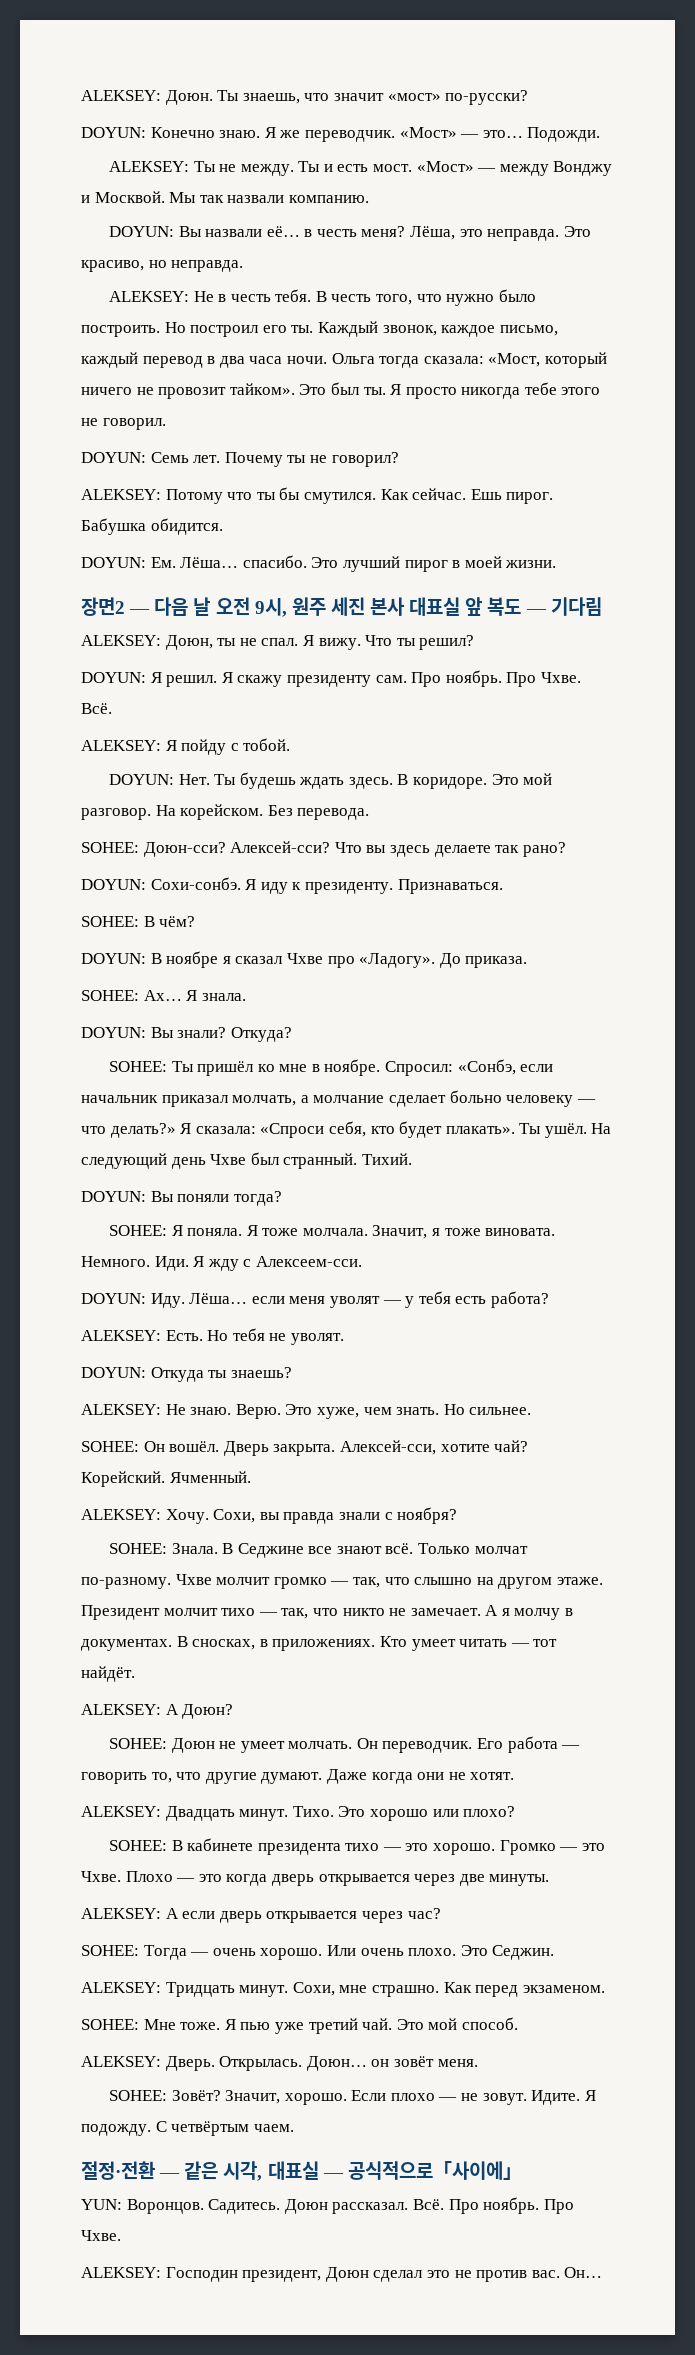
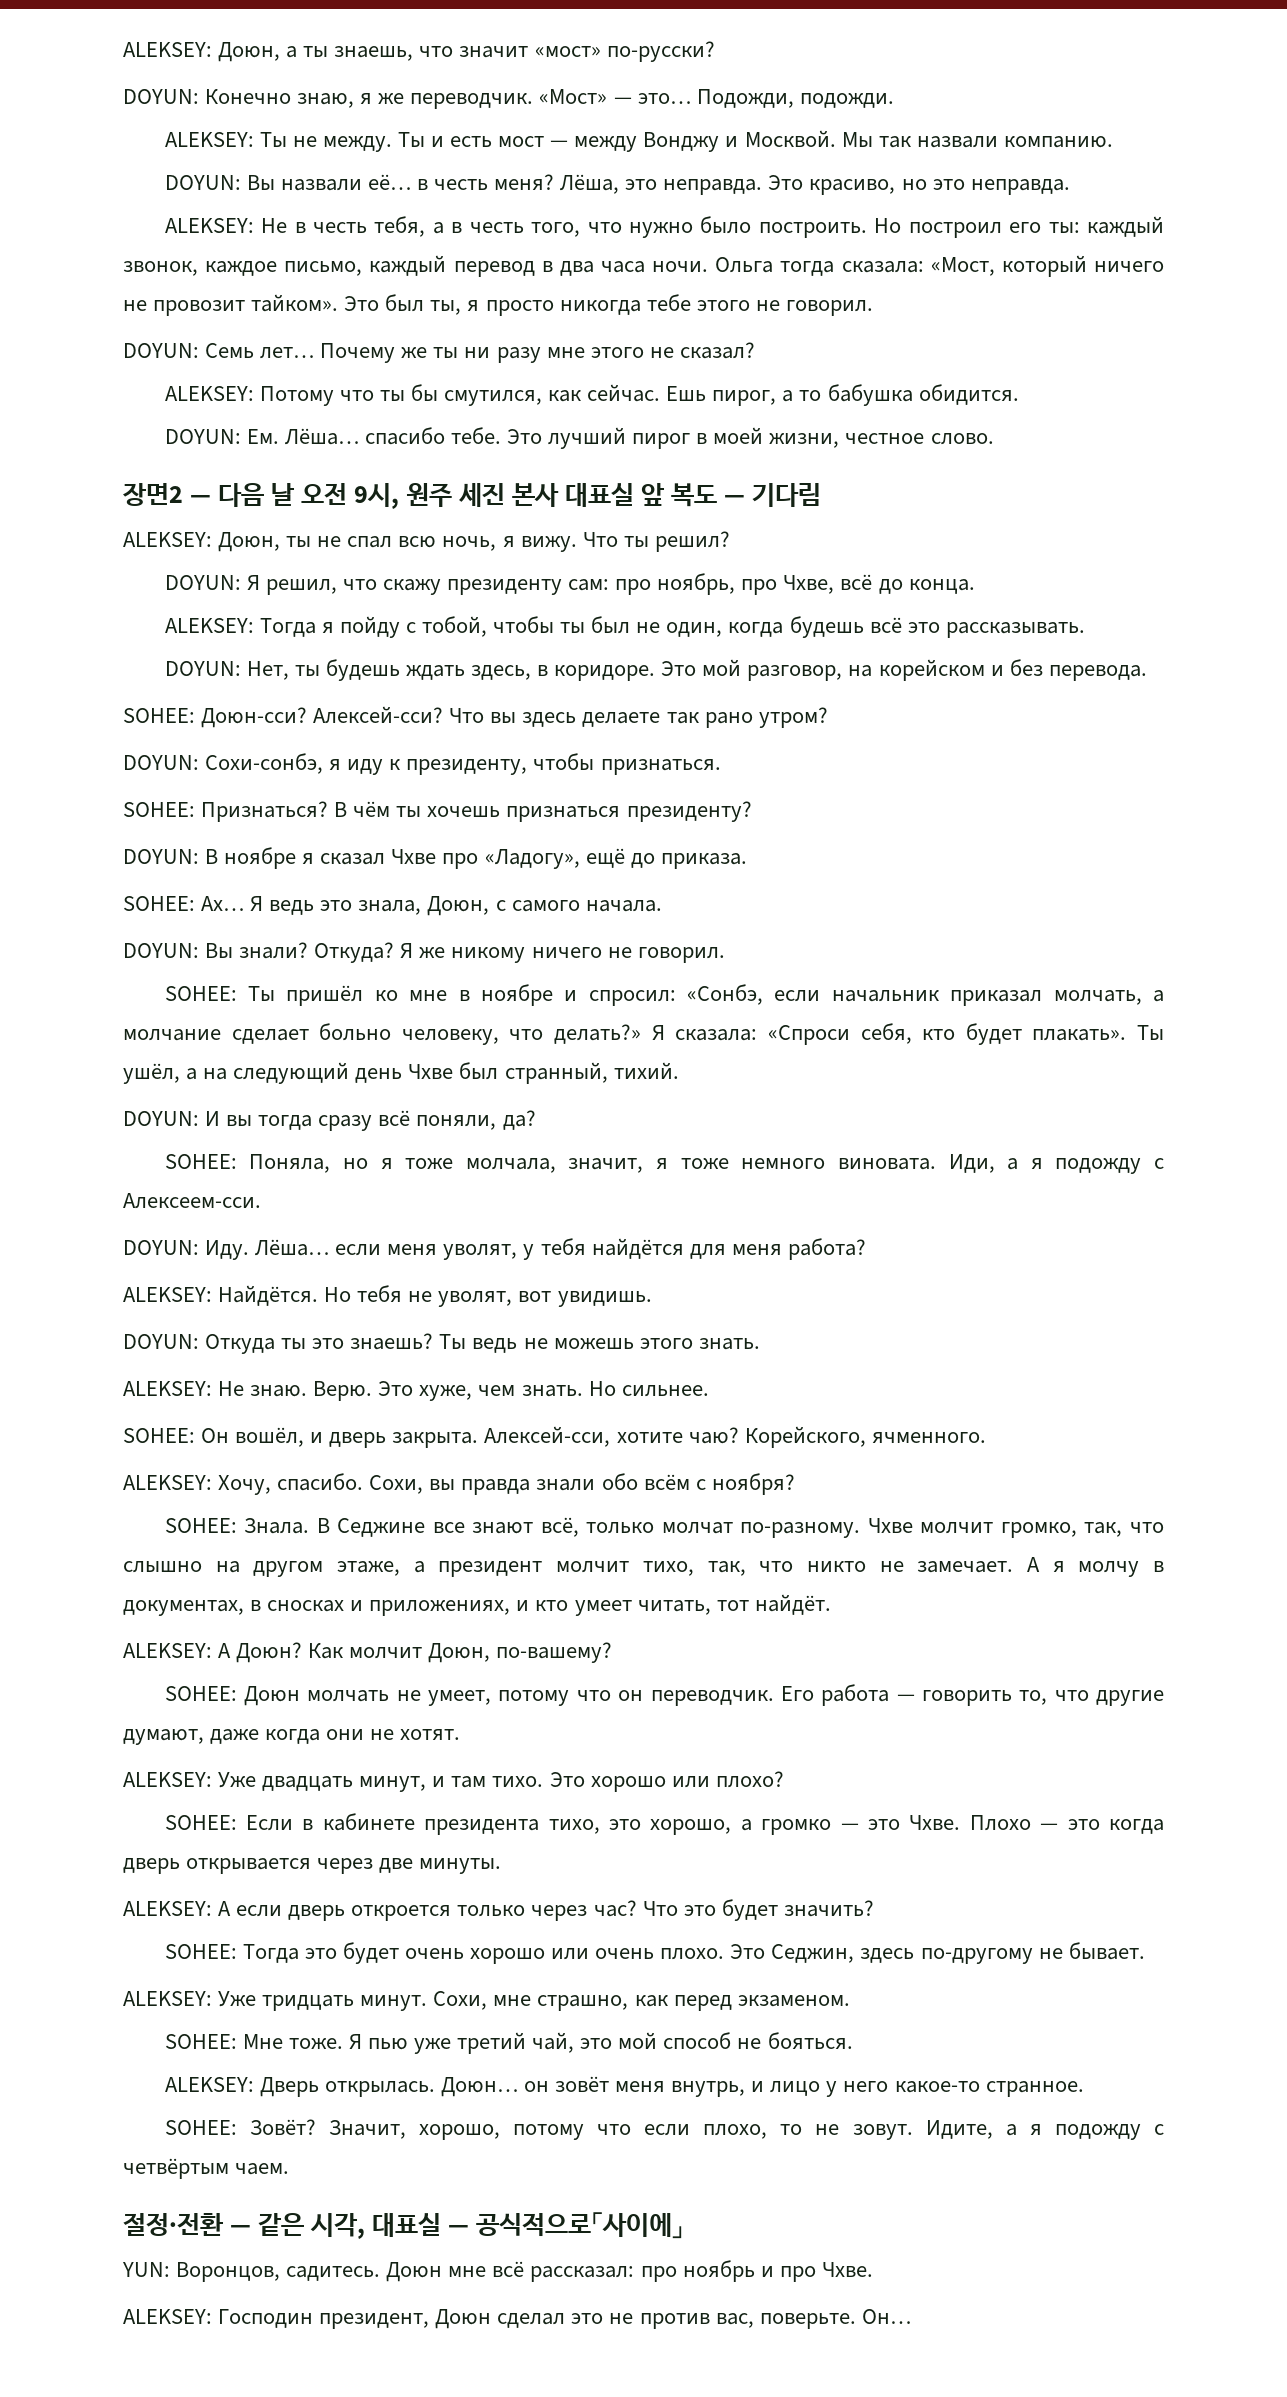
- ALEKSEY: Доюн. Ты знаешь, что значит «мост» по-русски?
+ ALEKSEY: Доюн, а ты знаешь, что значит «мост» по-русски?
- DOYUN: Конечно знаю. Я же переводчик.
+ DOYUN: Конечно знаю, я же переводчик.
- Подожди.
+ Подожди, подожди.
- Ты и есть мост. «Мост» — между Вонджу и Москвой.
+ Ты и есть мост — между Вонджу и Москвой.
- Это красиво, но неправда.
+ Это красиво, но это неправда.
- ALEKSEY: Не в честь тебя. В честь того, что нужно было построить.
+ ALEKSEY: Не в честь тебя, а в честь того, что нужно было построить.
- Но построил его ты. Каждый звонок, каждое письмо, каждый перевод в два часа ночи.
+ Но построил его ты: каждый звонок, каждое письмо, каждый перевод в два часа ночи.
- Это был ты. Я просто никогда тебе этого не говорил.
+ Это был ты, я просто никогда тебе этого не говорил.
- DOYUN: Семь лет. Почему ты не говорил?
+ DOYUN: Семь лет… Почему же ты ни разу мне этого не сказал?
- ALEKSEY: Потому что ты бы смутился. Как сейчас. Ешь пирог. Бабушка обидится.
+ ALEKSEY: Потому что ты бы смутился, как сейчас. Ешь пирог, а то бабушка обидится.
- DOYUN: Ем. Лёша… спасибо.
+ DOYUN: Ем. Лёша… спасибо тебе.
- Это лучший пирог в моей жизни.
+ Это лучший пирог в моей жизни, честное слово.
- ALEKSEY: Доюн, ты не спал. Я вижу.
+ ALEKSEY: Доюн, ты не спал всю ночь, я вижу.
- DOYUN: Я решил. Я скажу президенту сам. Про ноябрь. Про Чхве. Всё.
- ALEKSEY: Я пойду с тобой.
- DOYUN: Нет. Ты будешь ждать здесь. В коридоре. Это мой разговор. На корейском. Без перевода.
+ DOYUN: Я решил, что скажу президенту сам: про ноябрь, про Чхве, всё до конца.
+ ALEKSEY: Тогда я пойду с тобой, чтобы ты был не один, когда будешь всё это рассказывать.
+ DOYUN: Нет, ты будешь ждать здесь, в коридоре. Это мой разговор, на корейском и без перевода.
- Что вы здесь делаете так рано?
- DOYUN: Сохи-сонбэ. Я иду к президенту. Признаваться.
- SOHEE: В чём?
+ Что вы здесь делаете так рано утром?
+ DOYUN: Сохи-сонбэ, я иду к президенту, чтобы признаться.
+ SOHEE: Признаться? В чём ты хочешь признаться президенту?
- DOYUN: В ноябре я сказал Чхве про «Ладогу». До приказа.
+ DOYUN: В ноябре я сказал Чхве про «Ладогу», ещё до приказа.
- Я знала.
- DOYUN: Вы знали? Откуда?
+ Я ведь это знала, Доюн, с самого начала.
+ DOYUN: Вы знали? Откуда? Я же никому ничего не говорил.
- SOHEE: Ты пришёл ко мне в ноябре. Спросил: «Сонбэ, если начальник приказал молчать, а молчание сделает больно человеку — что делать?»
+ SOHEE: Ты пришёл ко мне в ноябре и спросил: «Сонбэ, если начальник приказал молчать, а молчание сделает больно человеку, что делать?»
- Ты ушёл. На следующий день Чхве был странный. Тихий.
- DOYUN: Вы поняли тогда?
- SOHEE: Я поняла. Я тоже молчала. Значит, я тоже виновата. Немного. Иди. Я жду с Алексеем-сси.
+ Ты ушёл, а на следующий день Чхве был странный, тихий.
+ DOYUN: И вы тогда сразу всё поняли, да?
+ SOHEE: Поняла, но я тоже молчала, значит, я тоже немного виновата. Иди, а я подожду с Алексеем-сси.
- DOYUN: Иду. Лёша… если меня уволят — у тебя есть работа?
+ DOYUN: Иду. Лёша… если меня уволят, у тебя найдётся для меня работа?
- ALEKSEY: Есть.
+ ALEKSEY: Найдётся.
- Но тебя не уволят.
+ Но тебя не уволят, вот увидишь.
- DOYUN: Откуда ты знаешь?
+ DOYUN: Откуда ты это знаешь? Ты ведь не можешь этого знать.
- SOHEE: Он вошёл. Дверь закрыта. Алексей-сси, хотите чай? Корейский. Ячменный.
- ALEKSEY: Хочу.
+ SOHEE: Он вошёл, и дверь закрыта. Алексей-сси, хотите чаю? Корейского, ячменного.
+ ALEKSEY: Хочу, спасибо.
- Сохи, вы правда знали с ноября?
+ Сохи, вы правда знали обо всём с ноября?
- В Седжине все знают всё. Только молчат по-разному.
+ В Седжине все знают всё, только молчат по-разному.
- Чхве молчит громко — так, что слышно на другом этаже. Президент молчит тихо — так, что никто не замечает.
+ Чхве молчит громко, так, что слышно на другом этаже, а президент молчит тихо, так, что никто не замечает.
- А я молчу в документах. В сносках, в приложениях. Кто умеет читать — тот найдёт.
+ А я молчу в документах, в сносках и приложениях, и кто умеет читать, тот найдёт.
- ALEKSEY: А Доюн?
- SOHEE: Доюн не умеет молчать. Он переводчик.
+ ALEKSEY: А Доюн? Как молчит Доюн, по-вашему?
+ SOHEE: Доюн молчать не умеет, потому что он переводчик.
- Его работа — говорить то, что другие думают. Даже когда они не хотят.
+ Его работа — говорить то, что другие думают, даже когда они не хотят.
- ALEKSEY: Двадцать минут. Тихо.
+ ALEKSEY: Уже двадцать минут, и там тихо.
- SOHEE: В кабинете президента тихо — это хорошо. Громко — это Чхве.
+ SOHEE: Если в кабинете президента тихо, это хорошо, а громко — это Чхве.
- ALEKSEY: А если дверь открывается через час?
- SOHEE: Тогда — очень хорошо. Или очень плохо. Это Седжин.
- ALEKSEY: Тридцать минут.
+ ALEKSEY: А если дверь откроется только через час? Что это будет значить?
+ SOHEE: Тогда это будет очень хорошо или очень плохо. Это Седжин, здесь по-другому не бывает.
+ ALEKSEY: Уже тридцать минут.
- Сохи, мне страшно. Как перед экзаменом.
+ Сохи, мне страшно, как перед экзаменом.
- Я пью уже третий чай. Это мой способ.
- ALEKSEY: Дверь. Открылась.
+ Я пью уже третий чай, это мой способ не бояться.
+ ALEKSEY: Дверь открылась.
- Доюн… он зовёт меня.
- SOHEE: Зовёт? Значит, хорошо. Если плохо — не зовут. Идите. Я подожду. С четвёртым чаем.
+ Доюн… он зовёт меня внутрь, и лицо у него какое-то странное.
+ SOHEE: Зовёт? Значит, хорошо, потому что если плохо, то не зовут. Идите, а я подожду с четвёртым чаем.
- YUN: Воронцов. Садитесь. Доюн рассказал. Всё. Про ноябрь. Про Чхве.
+ YUN: Воронцов, садитесь. Доюн мне всё рассказал: про ноябрь и про Чхве.
- ALEKSEY: Господин президент, Доюн сделал это не против вас.
+ ALEKSEY: Господин президент, Доюн сделал это не против вас, поверьте.

